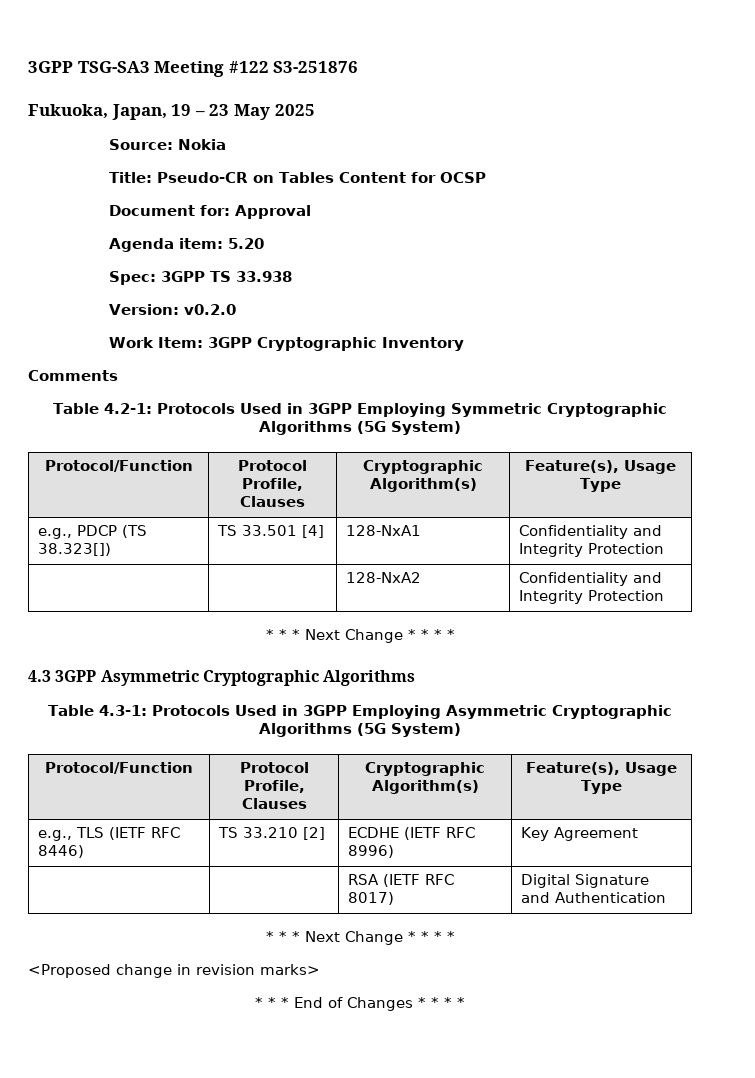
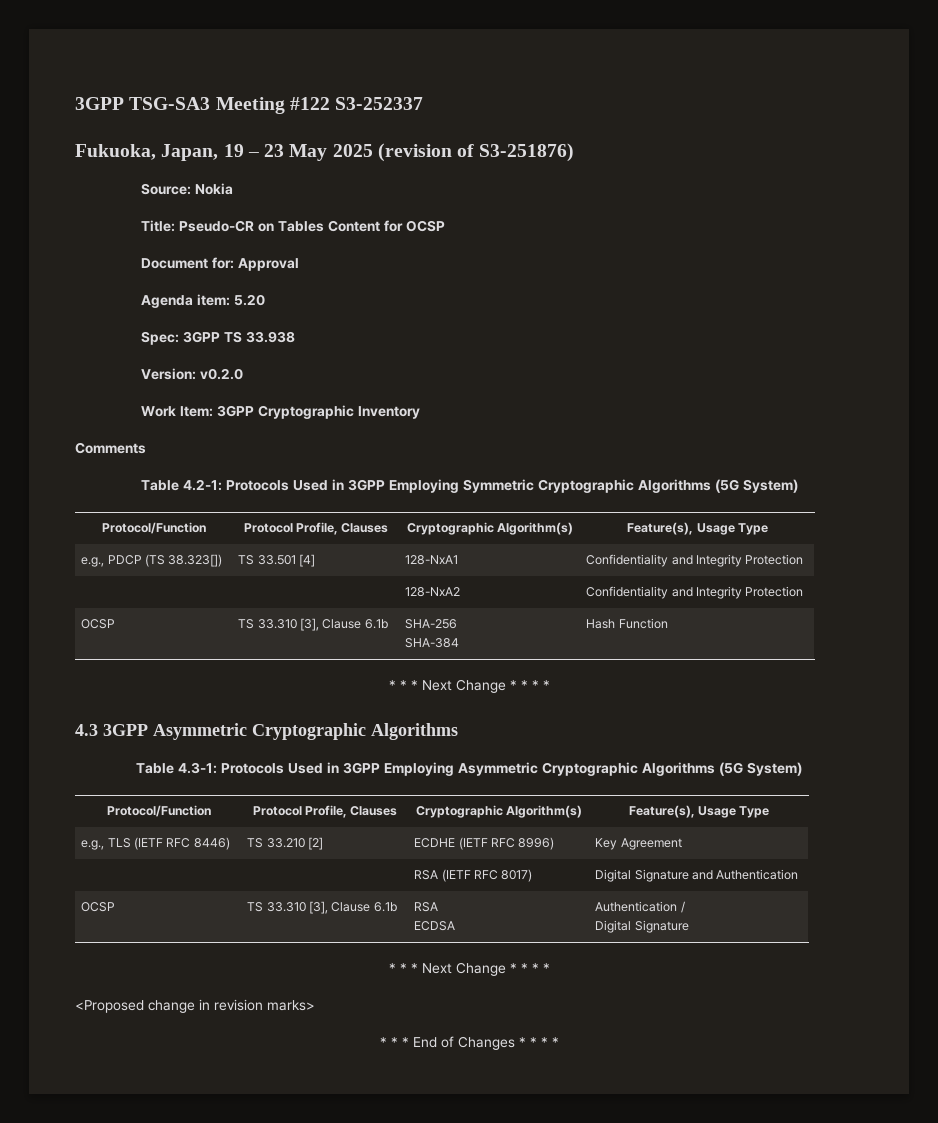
- 3GPP TSG-SA3 Meeting #122 S3-251876
+ 3GPP TSG-SA3 Meeting #122 S3-252337
- Fukuoka, Japan, 19 – 23 May 2025
+ Fukuoka, Japan, 19 – 23 May 2025 (revision of S3-251876)
+ OCSP | TS 33.310 [3], Clause 6.1b | SHA-256
+ SHA-384 | Hash Function
+ OCSP | TS 33.310 [3], Clause 6.1b | RSA
+ ECDSA | Authentication /
+ Digital Signature

